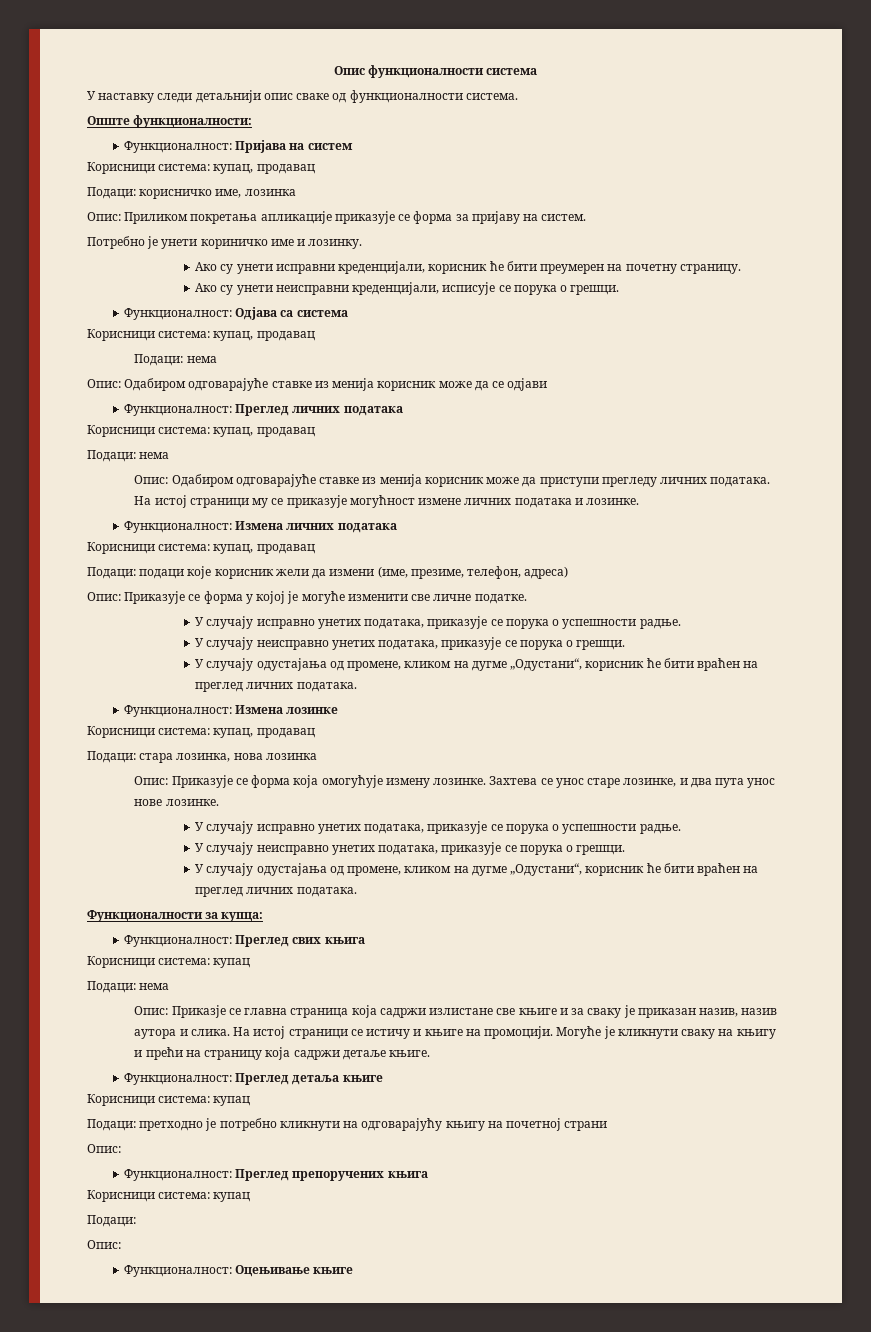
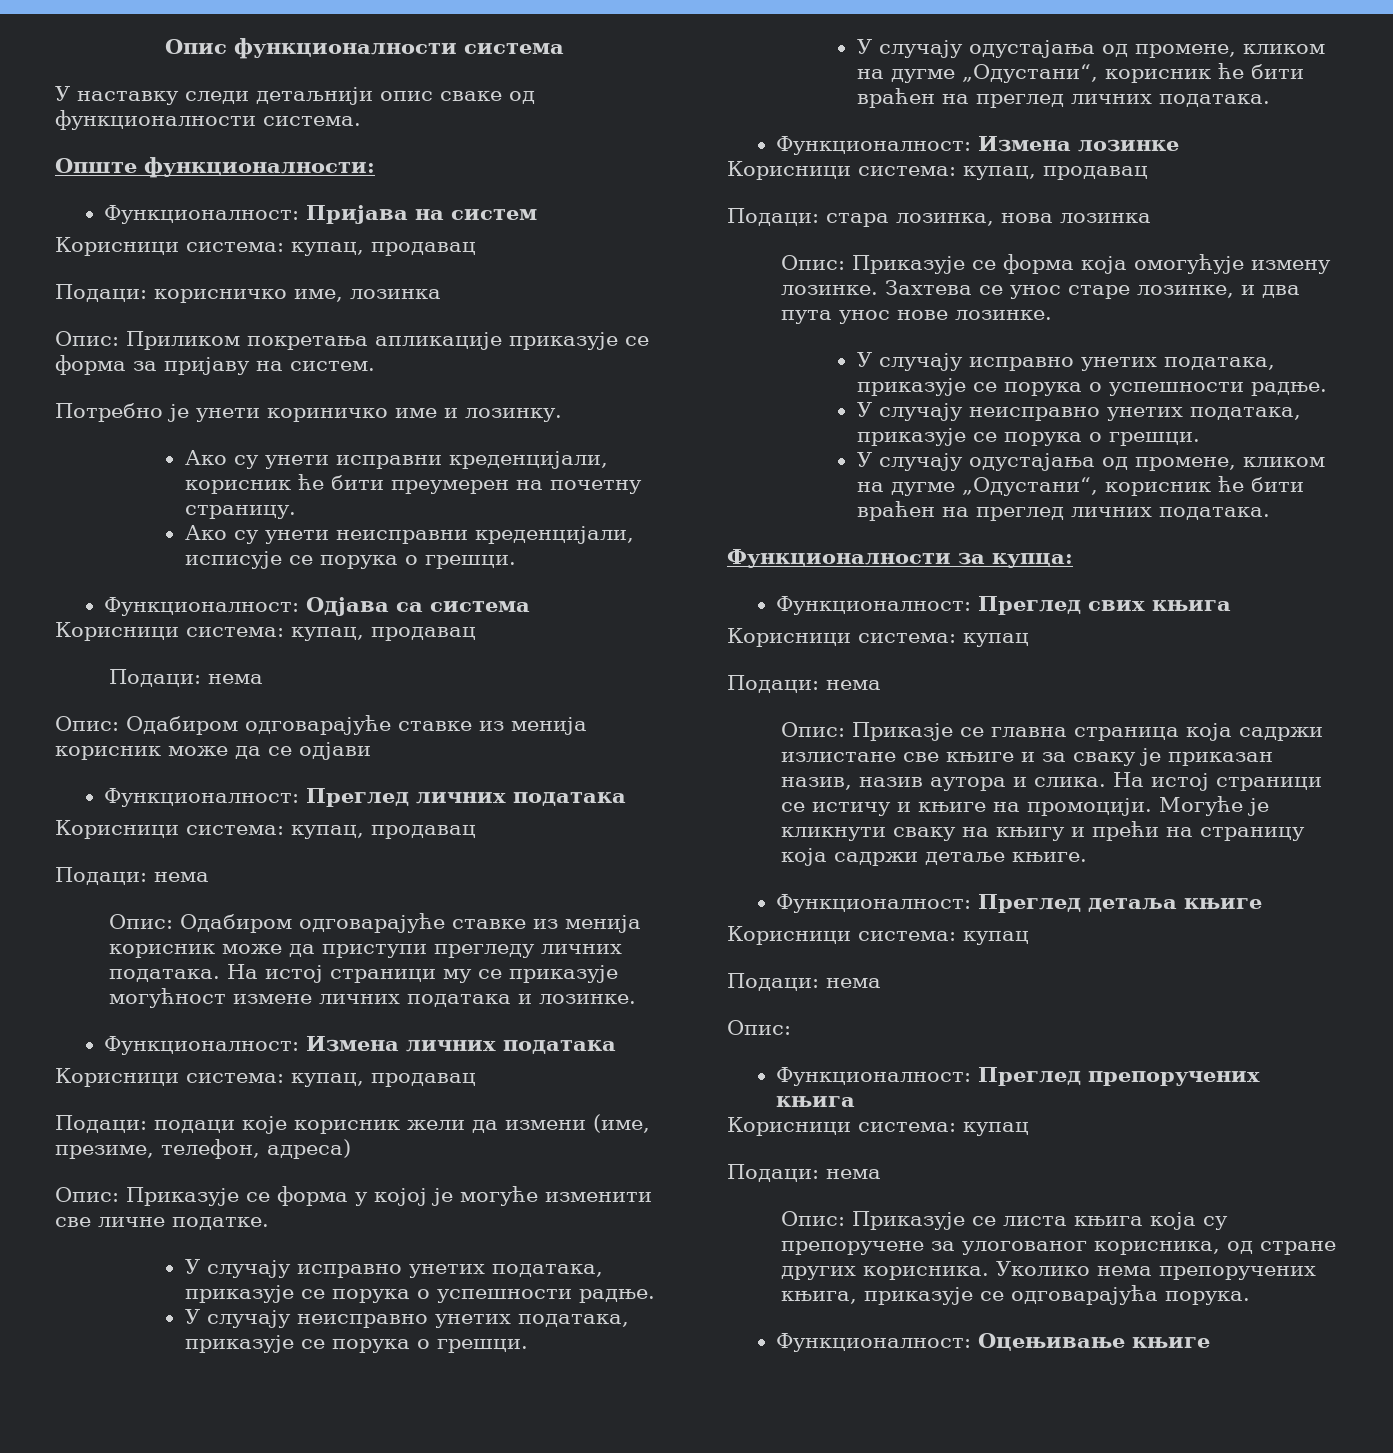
  Функционалност: Преглед детаља књиге
  Корисници система: купац
- Подаци: претходно је потребно кликнути на одговарајућу књигу на почетној страни
+ Подаци: нема
  Функционалност: Преглед препоручених књига
  Корисници система: купац
- Подаци:
- Опис:
+ Подаци: нема
+ Опис: Приказује се листа књига која су препоручене за улогованог корисника, од стране других корисника. Уколико нема препоручених књига, приказује се одговарајућа порука.

